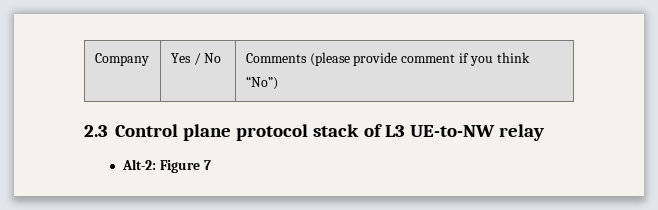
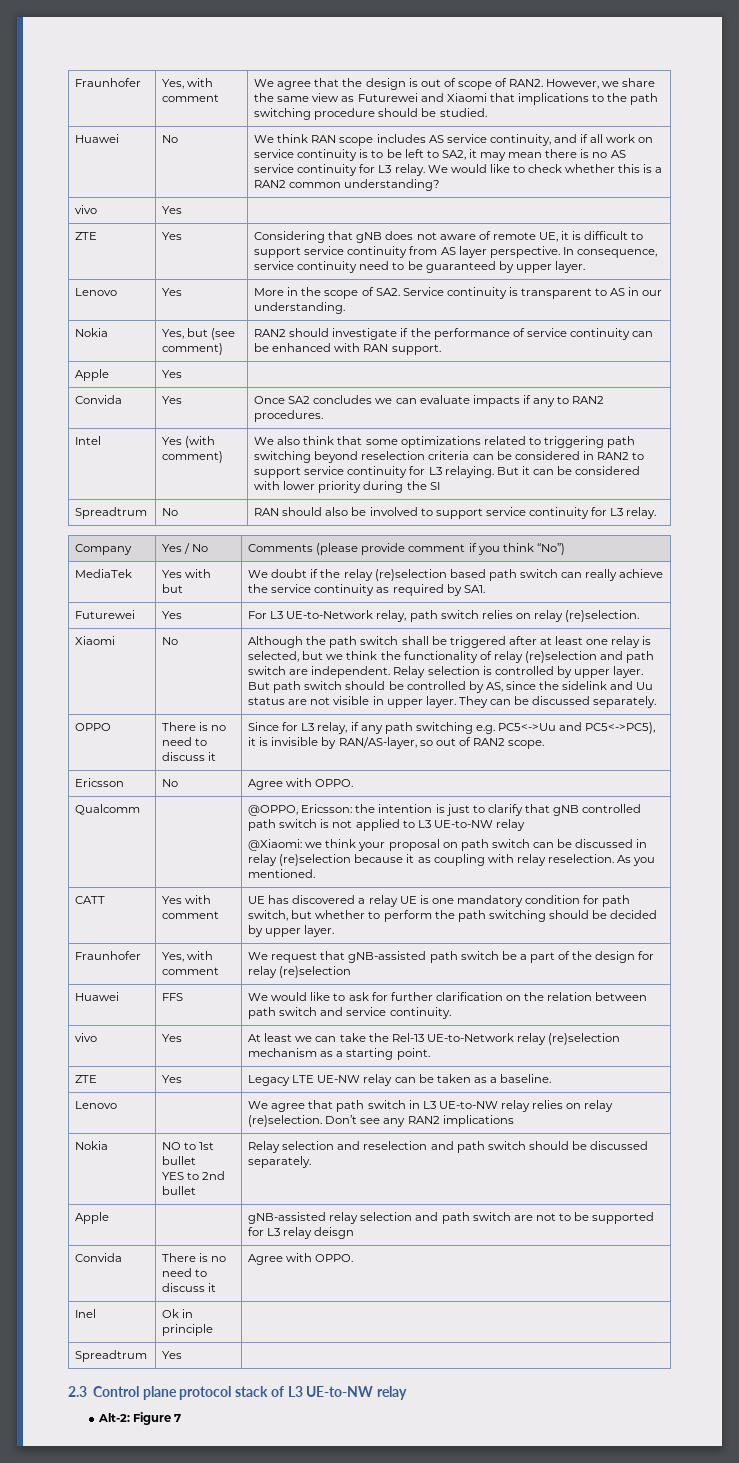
+ Fraunhofer | Yes, with comment | We agree that the design is out of scope of RAN2. However, we share the same view as Futurewei and Xiaomi that implications to the path switching procedure should be studied.
+ Huawei | No | We think RAN scope includes AS service continuity, and if all work on service continuity is to be left to SA2, it may mean there is no AS service continuity for L3 relay. We would like to check whether this is a RAN2 common understanding?
+ vivo | Yes |
+ ZTE | Yes | Considering that gNB does not aware of remote UE, it is difficult to support service continuity from AS layer perspective. In consequence, service continuity need to be guaranteed by upper layer.
+ Lenovo | Yes | More in the scope of SA2. Service continuity is transparent to AS in our understanding.
+ Nokia | Yes, but (see comment) | RAN2 should investigate if the performance of service continuity can be enhanced with RAN support.
+ Apple | Yes |
+ Convida | Yes | Once SA2 concludes we can evaluate impacts if any to RAN2 procedures.
+ Intel | Yes (with comment) | We also think that some optimizations related to triggering path switching beyond reselection criteria can be considered in RAN2 to support service continuity for L3 relaying. But it can be considered with lower priority during the SI
+ Spreadtrum | No | RAN should also be involved to support service continuity for L3 relay.
+ MediaTek | Yes with but | We doubt if the relay (re)selection based path switch can really achieve the service continuity as required by SA1.
+ Futurewei | Yes | For L3 UE-to-Network relay, path switch relies on relay (re)selection.
+ Xiaomi | No | Although the path switch shall be triggered after at least one relay is selected, but we think the functionality of relay (re)selection and path switch are independent. Relay selection is controlled by upper layer. But path switch should be controlled by AS, since the sidelink and Uu status are not visible in upper layer. They can be discussed separately.
+ OPPO | There is no need to discuss it | Since for L3 relay, if any path switching e.g. PC5<->Uu and PC5<->PC5), it is invisible by RAN/AS-layer, so out of RAN2 scope.
+ Ericsson | No | Agree with OPPO.
+ Qualcomm | | @OPPO, Ericsson: the intention is just to clarify that gNB controlled path switch is not applied to L3 UE-to-NW relay
+ @Xiaomi: we think your proposal on path switch can be discussed in relay (re)selection because it as coupling with relay reselection. As you mentioned.
+ CATT | Yes with comment | UE has discovered a relay UE is one mandatory condition for path switch, but whether to perform the path switching should be decided by upper layer.
+ Fraunhofer | Yes, with comment | We request that gNB-assisted path switch be a part of the design for relay (re)selection
+ Huawei | FFS | We would like to ask for further clarification on the relation between path switch and service continuity.
+ vivo | Yes | At least we can take the Rel-13 UE-to-Network relay (re)selection mechanism as a starting point.
+ ZTE | Yes | Legacy LTE UE-NW relay can be taken as a baseline.
+ Lenovo | | We agree that path switch in L3 UE-to-NW relay relies on relay (re)selection. Don’t see any RAN2 implications
+ Nokia | NO to 1st bullet
+ YES to 2nd bullet | Relay selection and reselection and path switch should be discussed separately.
+ Apple | | gNB-assisted relay selection and path switch are not to be supported for L3 relay deisgn
+ Convida | There is no need to discuss it | Agree with OPPO.
+ Inel | Ok in principle |
+ Spreadtrum | Yes |

